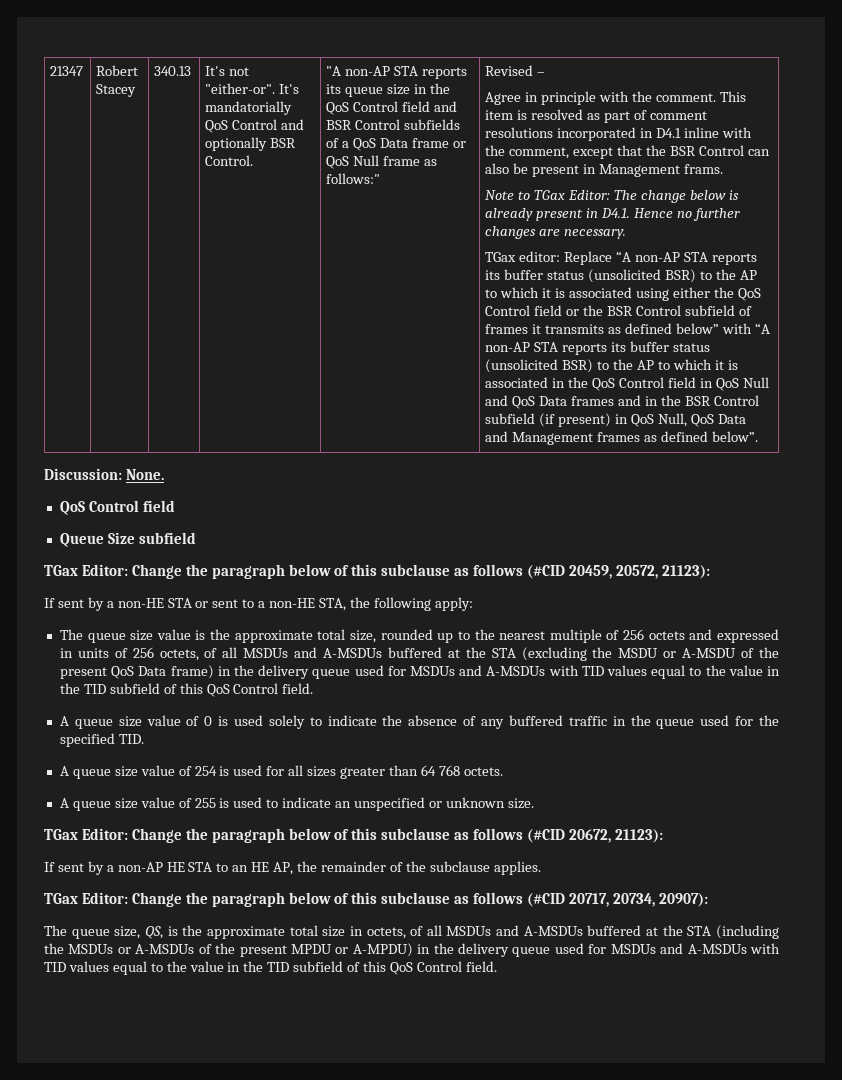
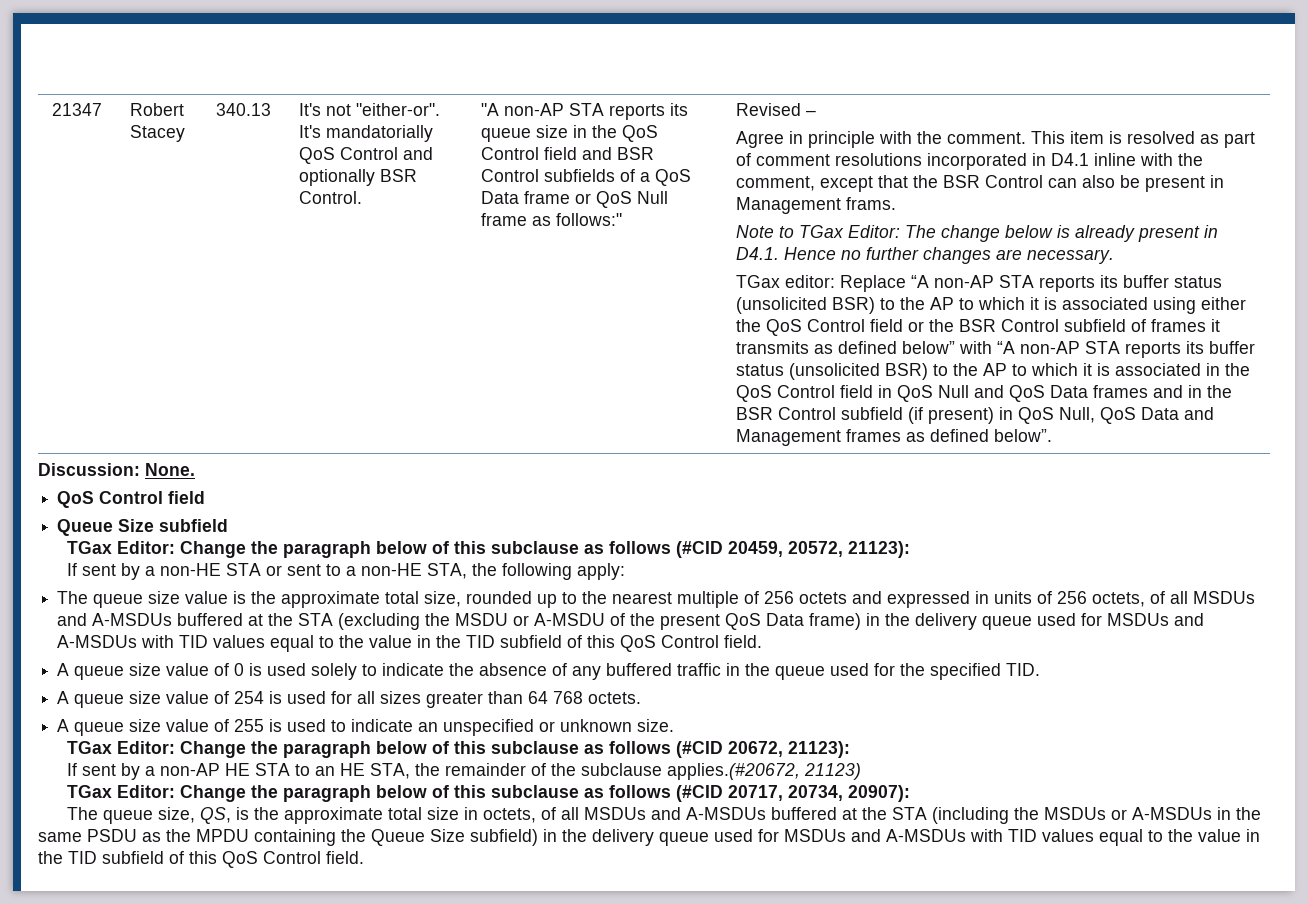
- If sent by a non-AP HE STA to an HE AP, the remainder of the subclause applies.
+ If sent by a non-AP HE STA to an HE STA, the remainder of the subclause applies.(#20672, 21123)
- The queue size, QS, is the approximate total size in octets, of all MSDUs and A-MSDUs buffered at the STA (including the MSDUs or A-MSDUs of the present MPDU or A-MPDU) in the delivery queue used for MSDUs and A-MSDUs with TID values equal to the value in the TID subfield of this QoS Control field.
+ The queue size, QS, is the approximate total size in octets, of all MSDUs and A-MSDUs buffered at the STA (including the MSDUs or A-MSDUs in the same PSDU as the MPDU containing the Queue Size subfield) in the delivery queue used for MSDUs and A-MSDUs with TID values equal to the value in the TID subfield of this QoS Control field.

